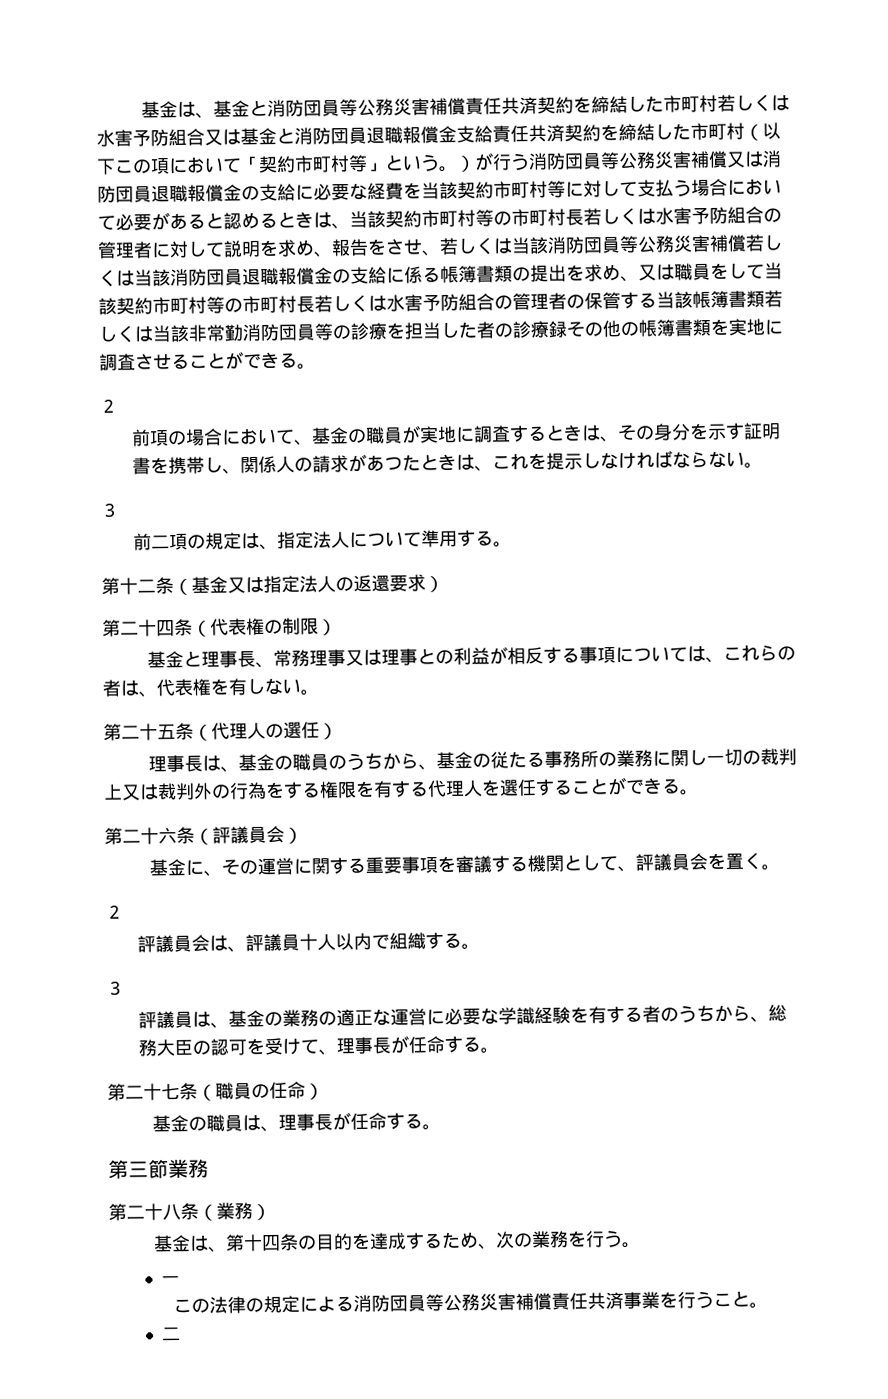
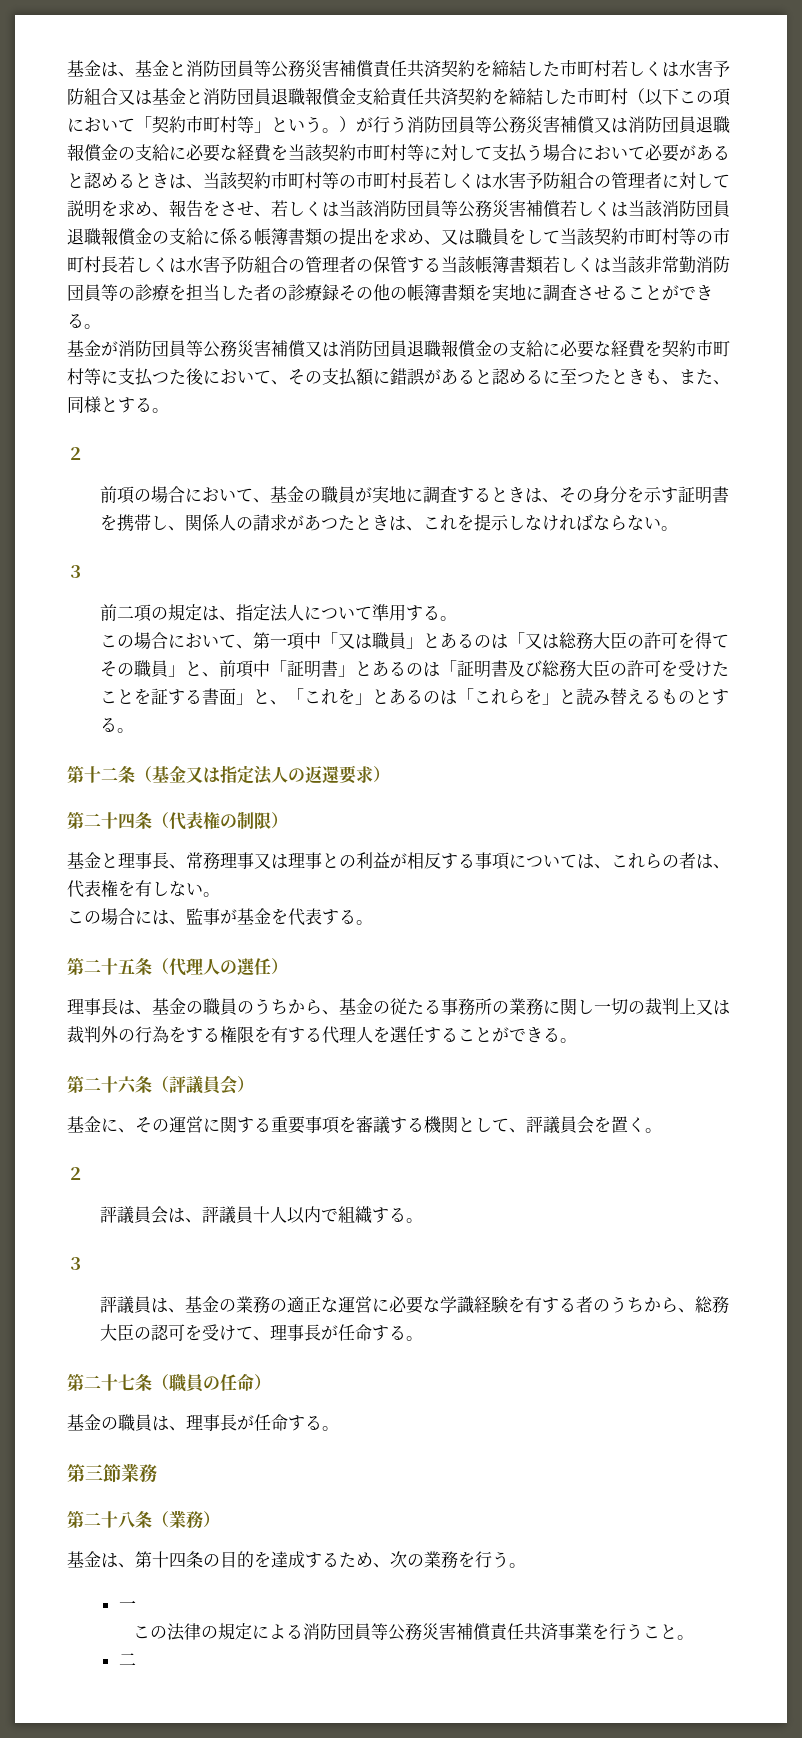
+ 基金が消防団員等公務災害補償又は消防団員退職報償金の支給に必要な経費を契約市町村等に支払つた後において、その支払額に錯誤があると認めるに至つたときも、また、同様とする。
+ この場合において、第一項中「又は職員」とあるのは「又は総務大臣の許可を得てその職員」と、前項中「証明書」とあるのは「証明書及び総務大臣の許可を受けたことを証する書面」と、「これを」とあるのは「これらを」と読み替えるものとする。
+ この場合には、監事が基金を代表する。

